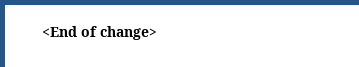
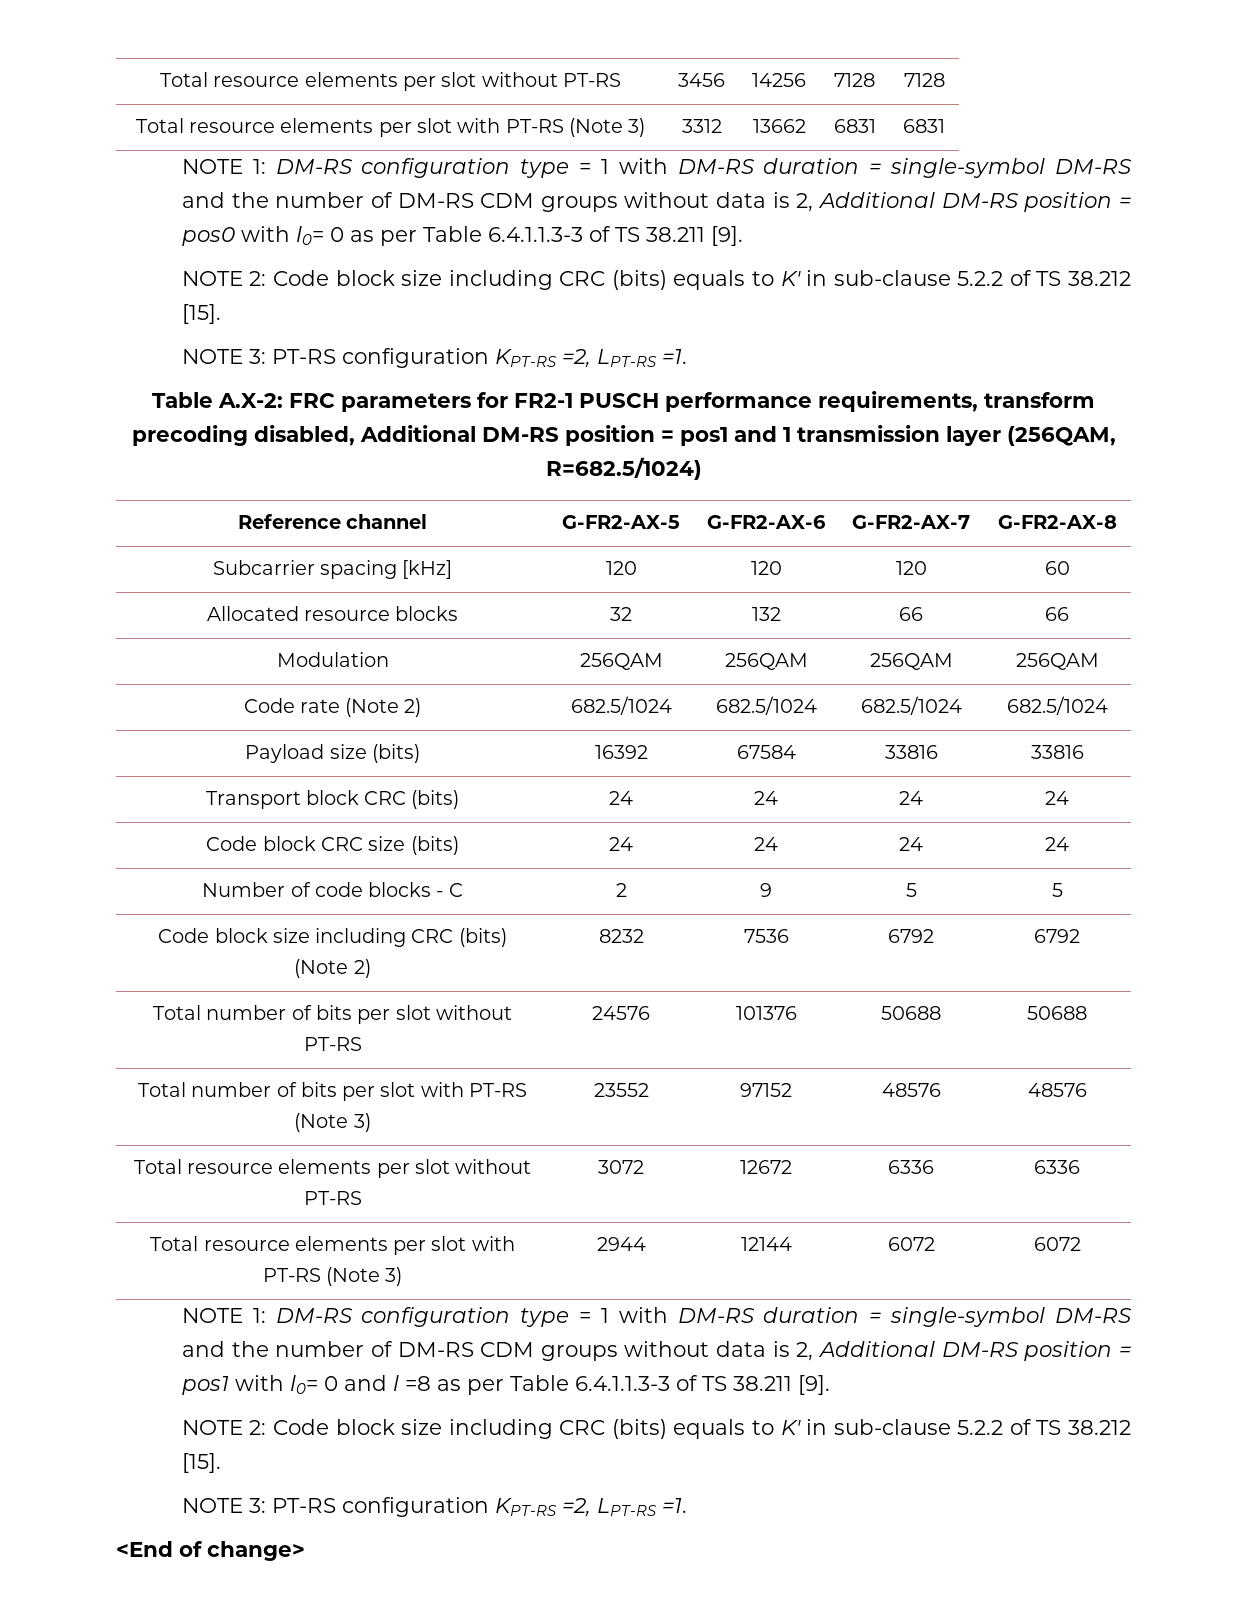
+ Total resource elements per slot without PT-RS | 3456 | 14256 | 7128 | 7128
+ Total resource elements per slot with PT-RS (Note 3) | 3312 | 13662 | 6831 | 6831
+ NOTE 1: DM-RS configuration type = 1 with DM-RS duration = single-symbol DM-RS and the number of DM-RS CDM groups without data is 2, Additional DM-RS position = pos0 with l0= 0 as per Table 6.4.1.1.3-3 of TS 38.211 [9].
+ NOTE 2: Code block size including CRC (bits) equals to K' in sub-clause 5.2.2 of TS 38.212 [15].
+ NOTE 3: PT-RS configuration KPT-RS =2, LPT-RS =1.
+ Table A.X-2: FRC parameters for FR2-1 PUSCH performance requirements, transform precoding disabled, Additional DM-RS position = pos1 and 1 transmission layer (256QAM, R=682.5/1024)
+ Reference channel | G-FR2-AX-5 | G-FR2-AX-6 | G-FR2-AX-7 | G-FR2-AX-8
+ Subcarrier spacing [kHz] | 120 | 120 | 120 | 60
+ Allocated resource blocks | 32 | 132 | 66 | 66
+ Modulation | 256QAM | 256QAM | 256QAM | 256QAM
+ Code rate (Note 2) | 682.5/1024 | 682.5/1024 | 682.5/1024 | 682.5/1024
+ Payload size (bits) | 16392 | 67584 | 33816 | 33816
+ Transport block CRC (bits) | 24 | 24 | 24 | 24
+ Code block CRC size (bits) | 24 | 24 | 24 | 24
+ Number of code blocks - C | 2 | 9 | 5 | 5
+ Code block size including CRC (bits) (Note 2) | 8232 | 7536 | 6792 | 6792
+ Total number of bits per slot without PT-RS | 24576 | 101376 | 50688 | 50688
+ Total number of bits per slot with PT-RS (Note 3) | 23552 | 97152 | 48576 | 48576
+ Total resource elements per slot without PT-RS | 3072 | 12672 | 6336 | 6336
+ Total resource elements per slot with PT-RS (Note 3) | 2944 | 12144 | 6072 | 6072
+ NOTE 1: DM-RS configuration type = 1 with DM-RS duration = single-symbol DM-RS and the number of DM-RS CDM groups without data is 2, Additional DM-RS position = pos1 with l0= 0 and l =8 as per Table 6.4.1.1.3-3 of TS 38.211 [9].
+ NOTE 2: Code block size including CRC (bits) equals to K' in sub-clause 5.2.2 of TS 38.212 [15].
+ NOTE 3: PT-RS configuration KPT-RS =2, LPT-RS =1.

